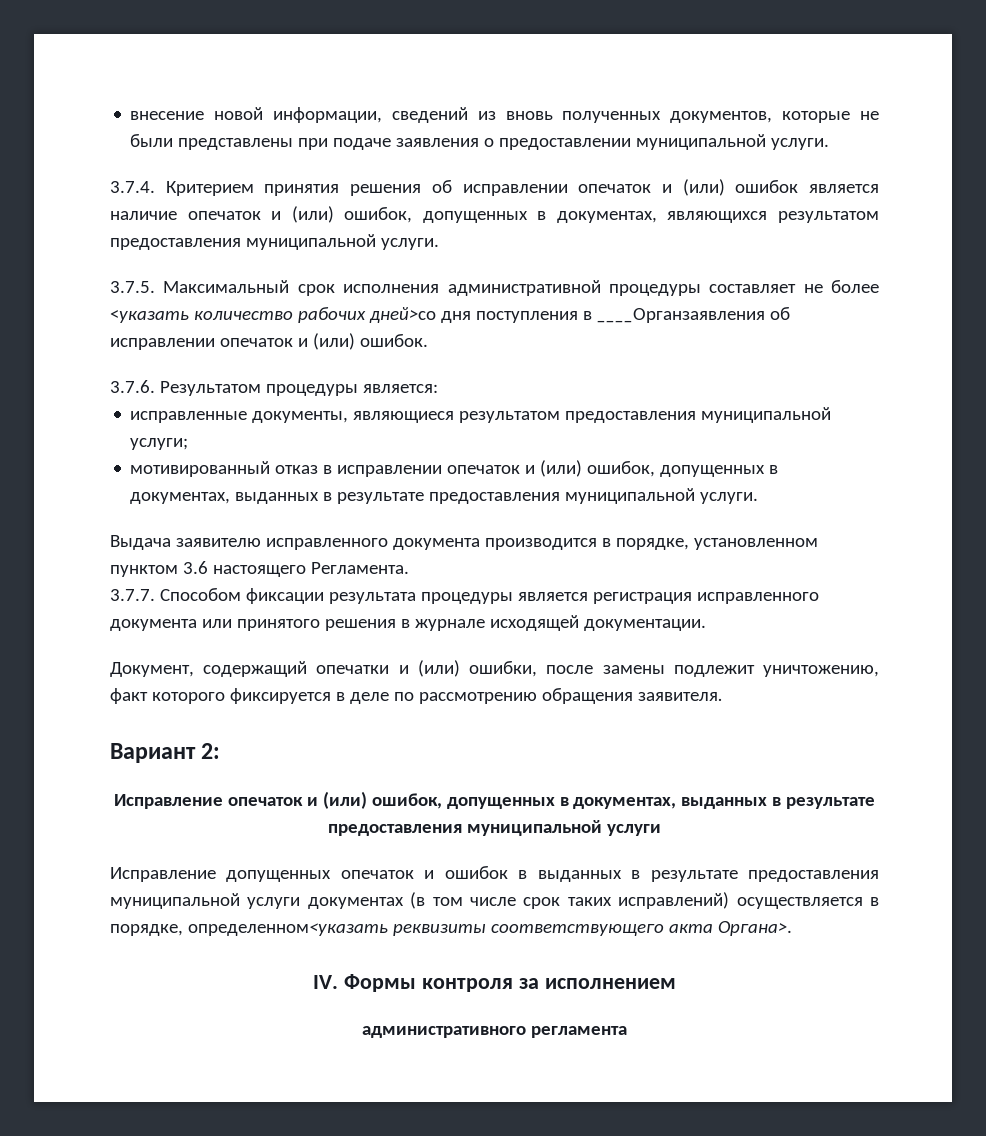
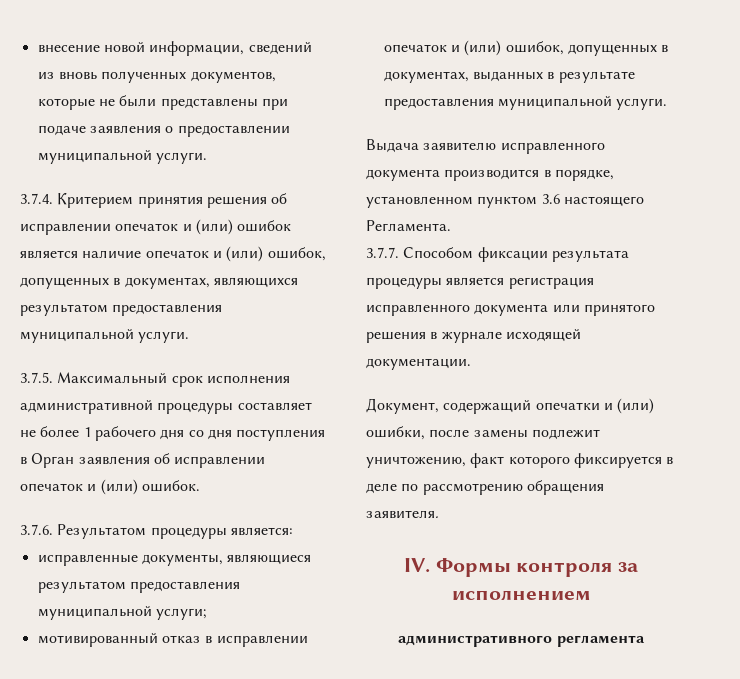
- 3.7.5. Максимальный срок исполнения административной процедуры составляет не более <указать количество рабочих дней>со дня поступления в ____Органзаявления об исправлении опечаток и (или) ошибок.
+ 3.7.5. Максимальный срок исполнения административной процедуры составляет не более 1 рабочего дня со дня поступления в Орган заявления об исправлении опечаток и (или) ошибок.
- Вариант 2:
- Исправление опечаток и (или) ошибок, допущенных в документах, выданных в результате предоставления муниципальной услуги
- Исправление допущенных опечаток и ошибок в выданных в результате предоставления муниципальной услуги документах (в том числе срок таких исправлений) осуществляется в порядке, определенном<указать реквизиты соответствующего акта Органа>.

